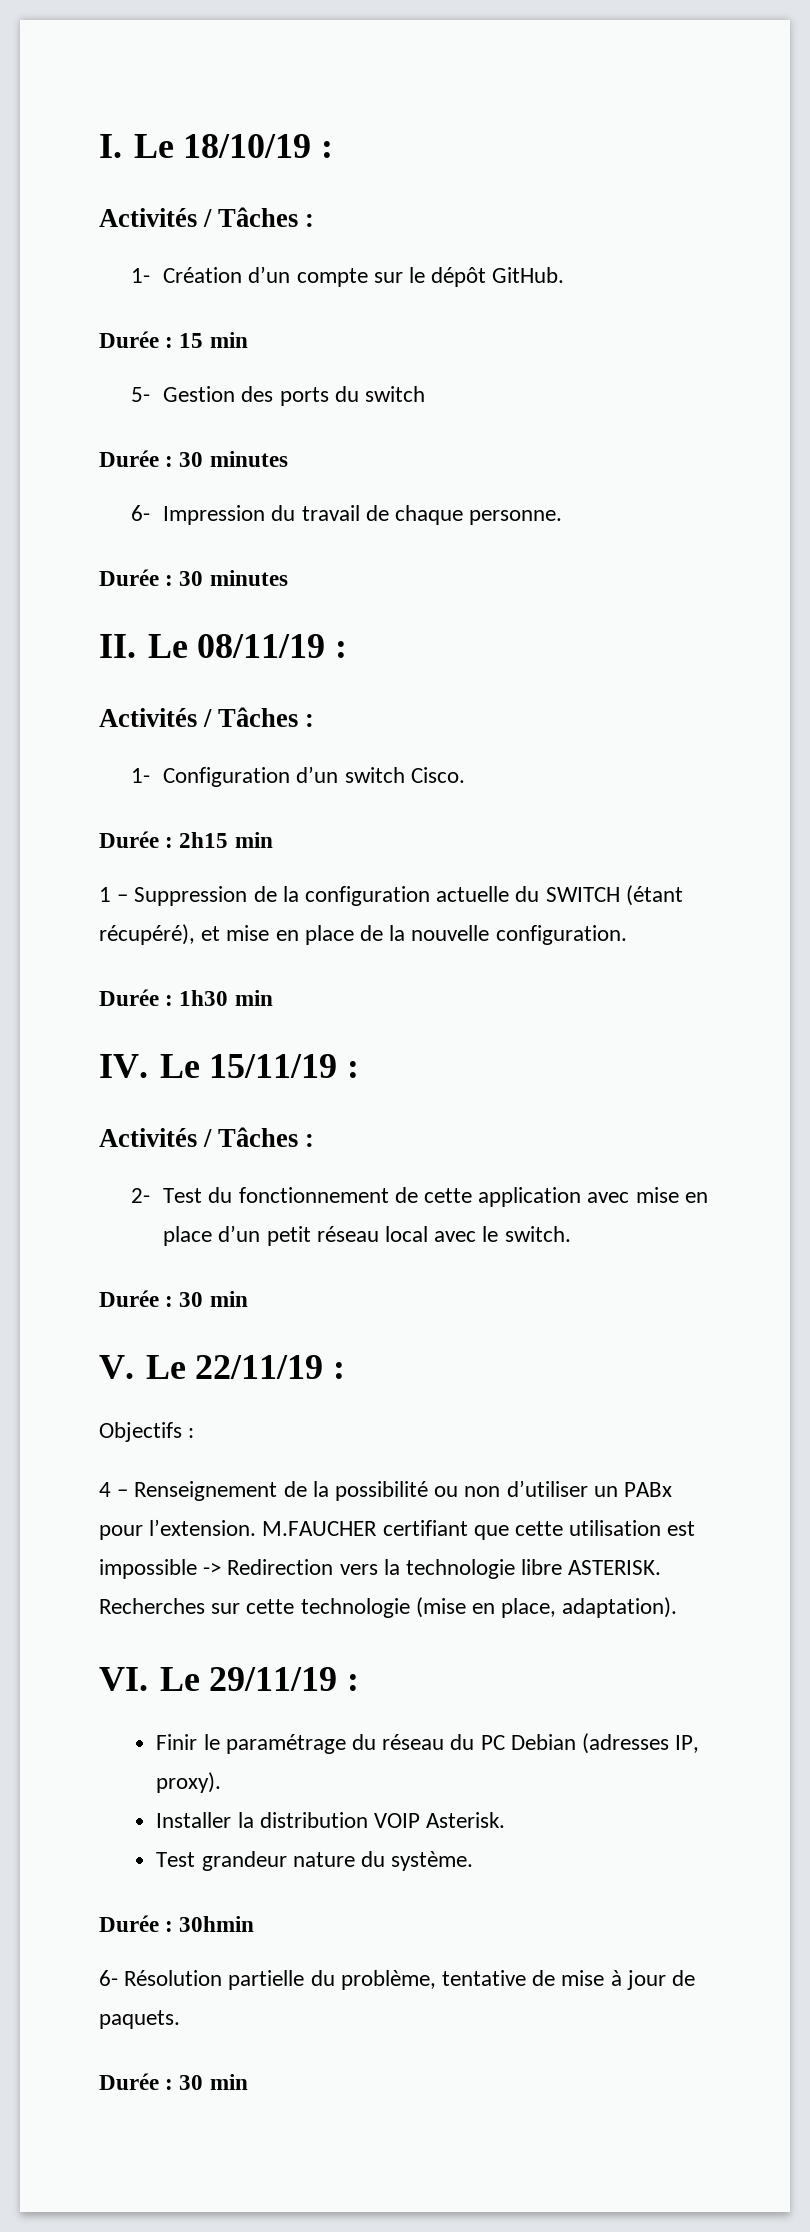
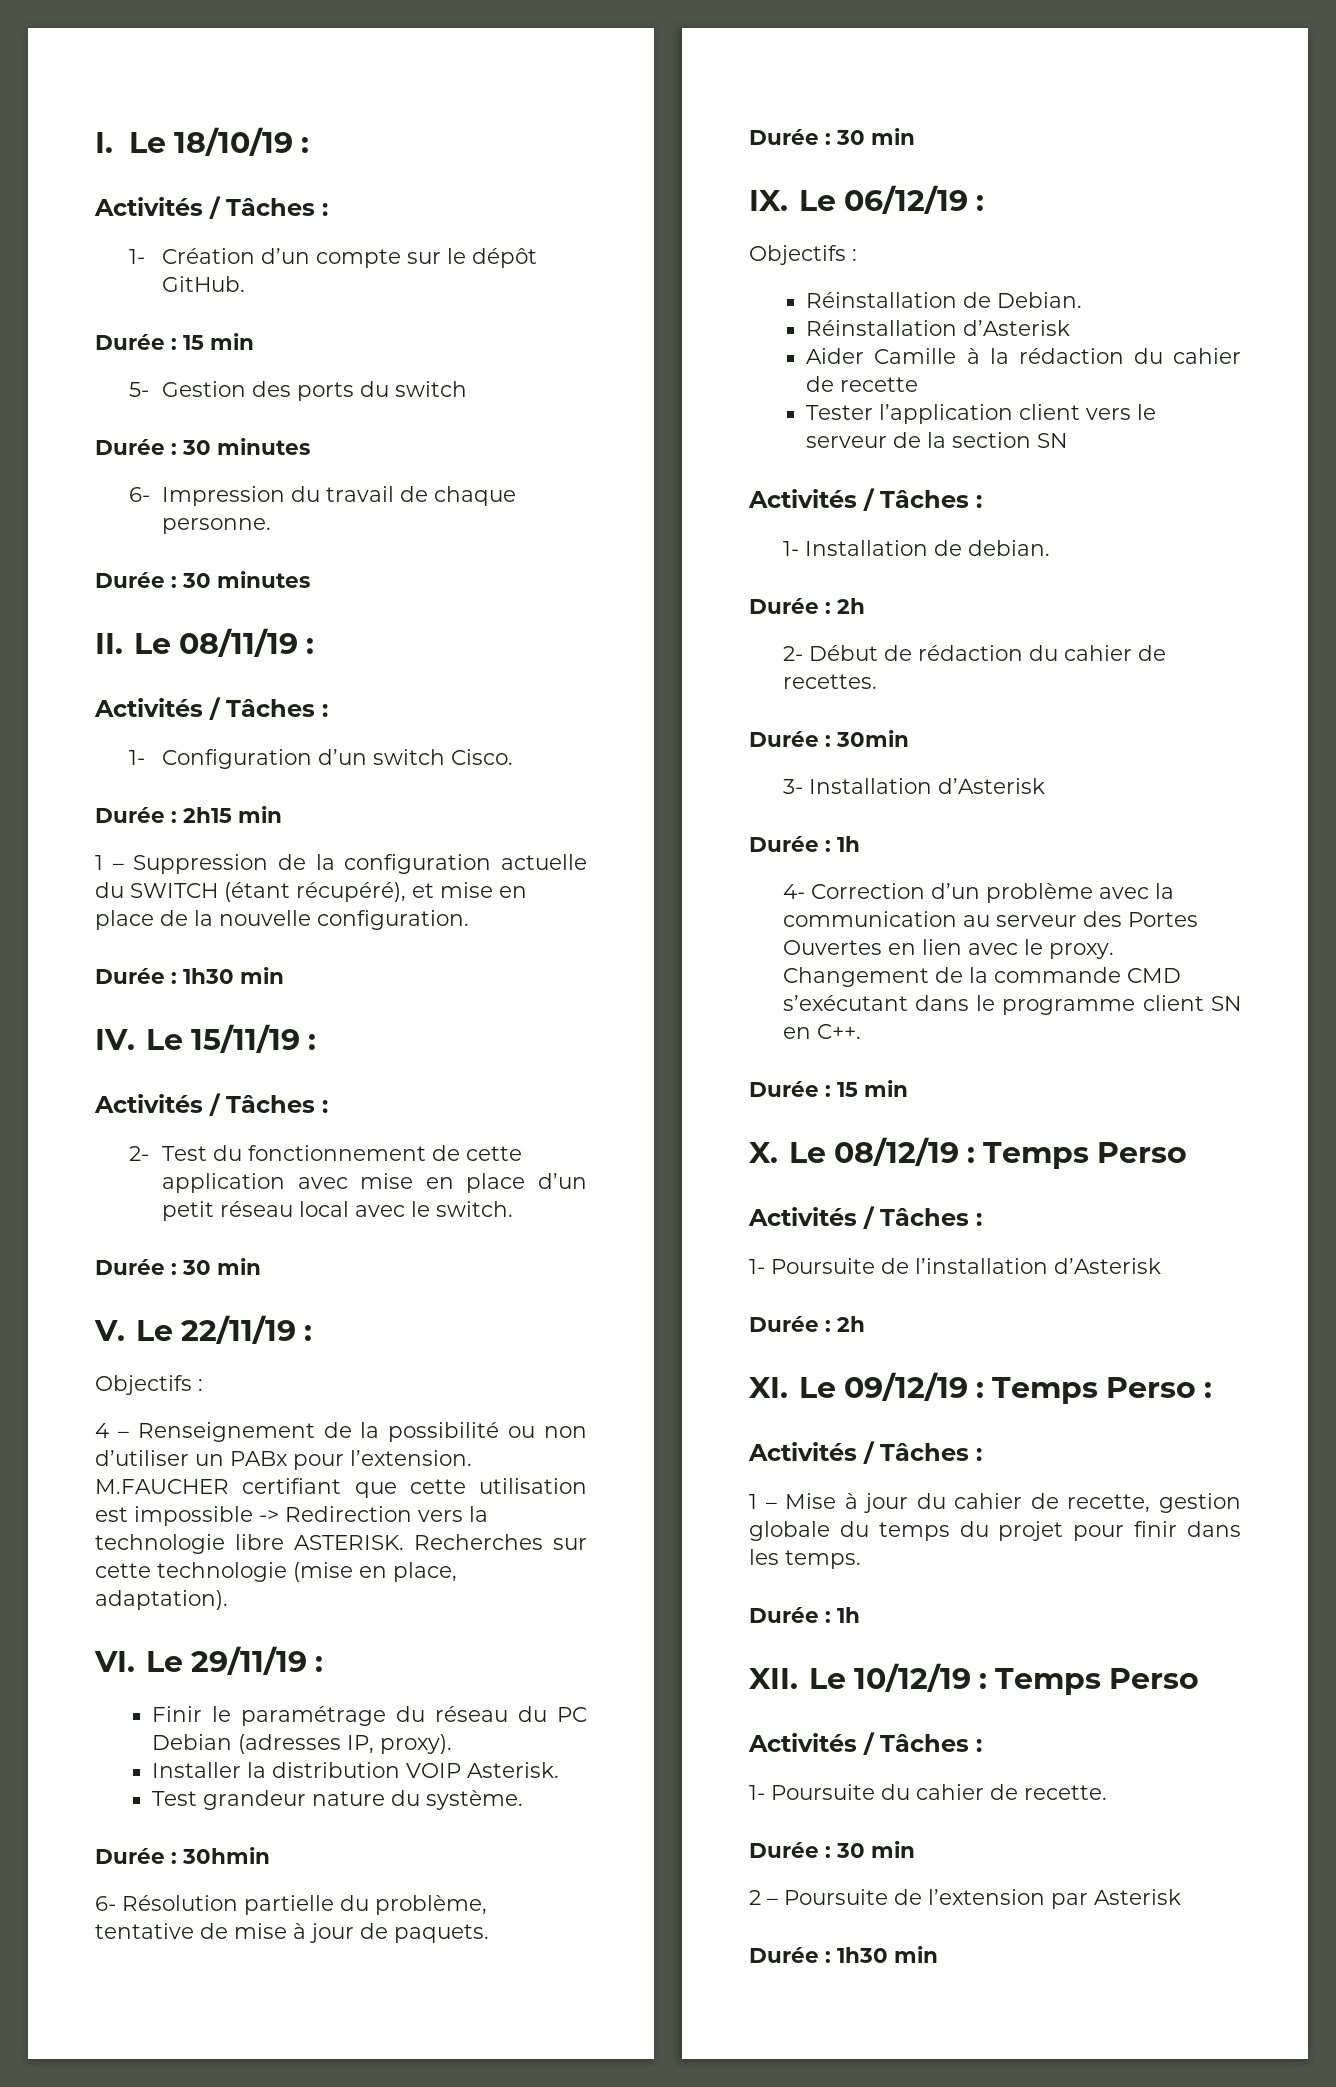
+ IX. Le 06/12/19 :
+ Objectifs :
+ Réinstallation de Debian.
+ Réinstallation d’Asterisk
+ Aider Camille à la rédaction du cahier de recette
+ Tester l’application client vers le serveur de la section SN
+ Activités / Tâches :
+ 1- Installation de debian.
+ Durée : 2h
+ 2- Début de rédaction du cahier de recettes.
+ Durée : 30min
+ 3- Installation d’Asterisk
+ Durée : 1h
+ 4- Correction d’un problème avec la communication au serveur des Portes Ouvertes en lien avec le proxy. Changement de la commande CMD s’exécutant dans le programme client SN en C++.
+ Durée : 15 min
+ X. Le 08/12/19 : Temps Perso
+ Activités / Tâches :
+ 1- Poursuite de l’installation d’Asterisk
+ Durée : 2h
+ XI. Le 09/12/19 : Temps Perso :
+ Activités / Tâches :
+ 1 – Mise à jour du cahier de recette, gestion globale du temps du projet pour finir dans les temps.
+ Durée : 1h
+ XII. Le 10/12/19 : Temps Perso
+ Activités / Tâches :
+ 1- Poursuite du cahier de recette.
+ Durée : 30 min
+ 2 – Poursuite de l’extension par Asterisk
+ Durée : 1h30 min

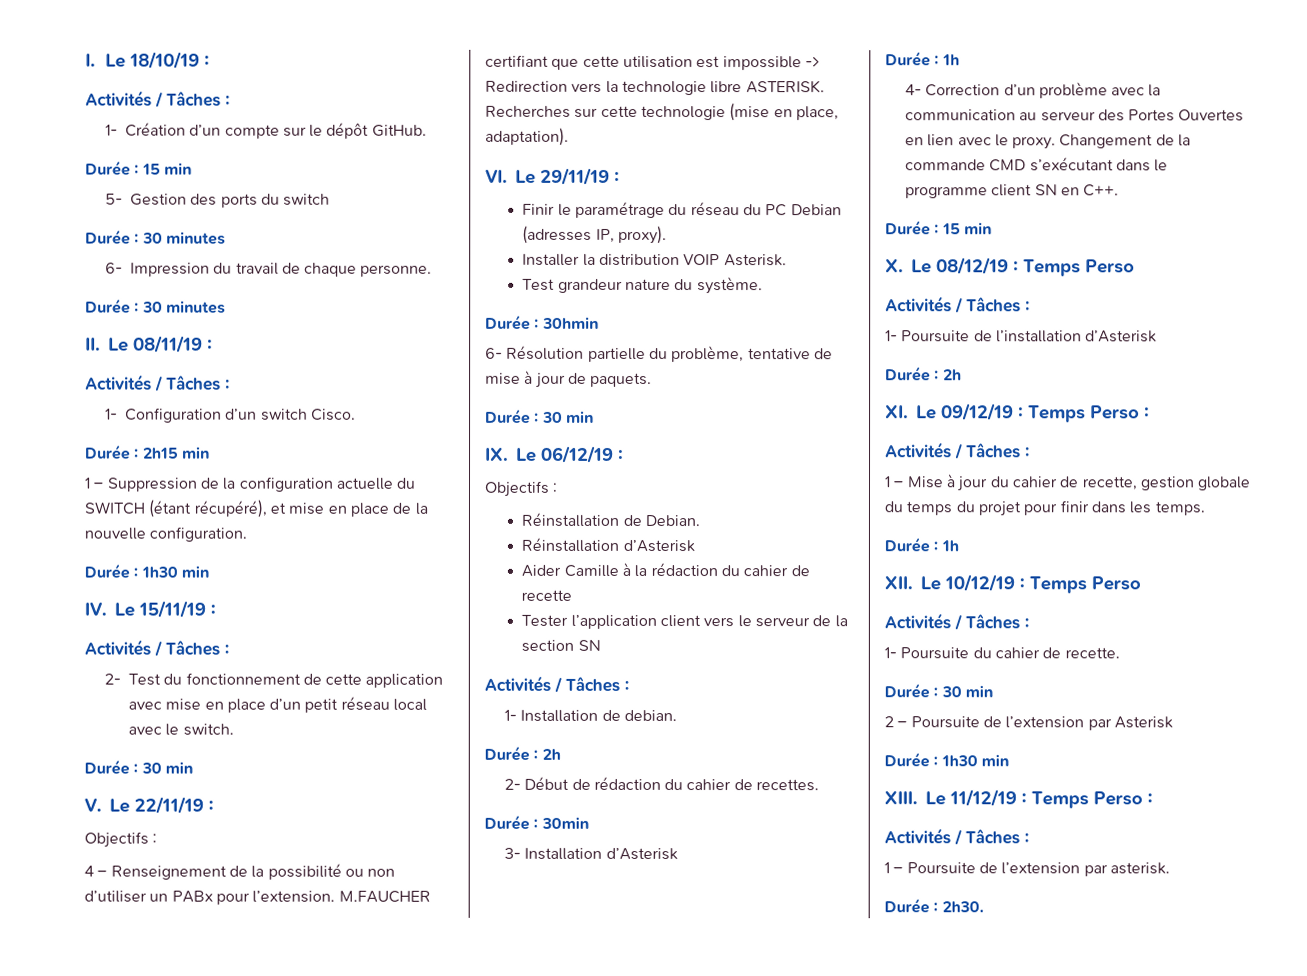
+ XIII. Le 11/12/19 : Temps Perso :
+ Activités / Tâches :
+ 1 – Poursuite de l’extension par asterisk.
+ Durée : 2h30.

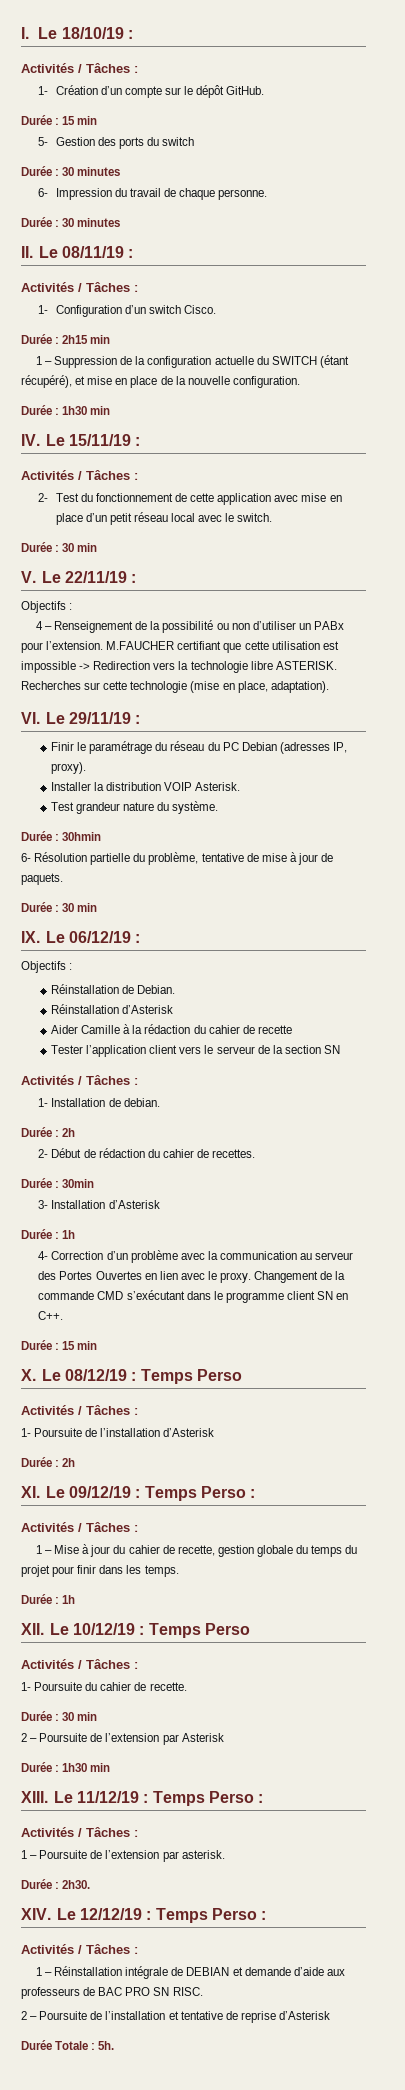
+ XIV. Le 12/12/19 : Temps Perso :
+ Activités / Tâches :
+ 1 – Réinstallation intégrale de DEBIAN et demande d’aide aux professeurs de BAC PRO SN RISC.
+ 2 – Poursuite de l’installation et tentative de reprise d’Asterisk
+ Durée Totale : 5h.

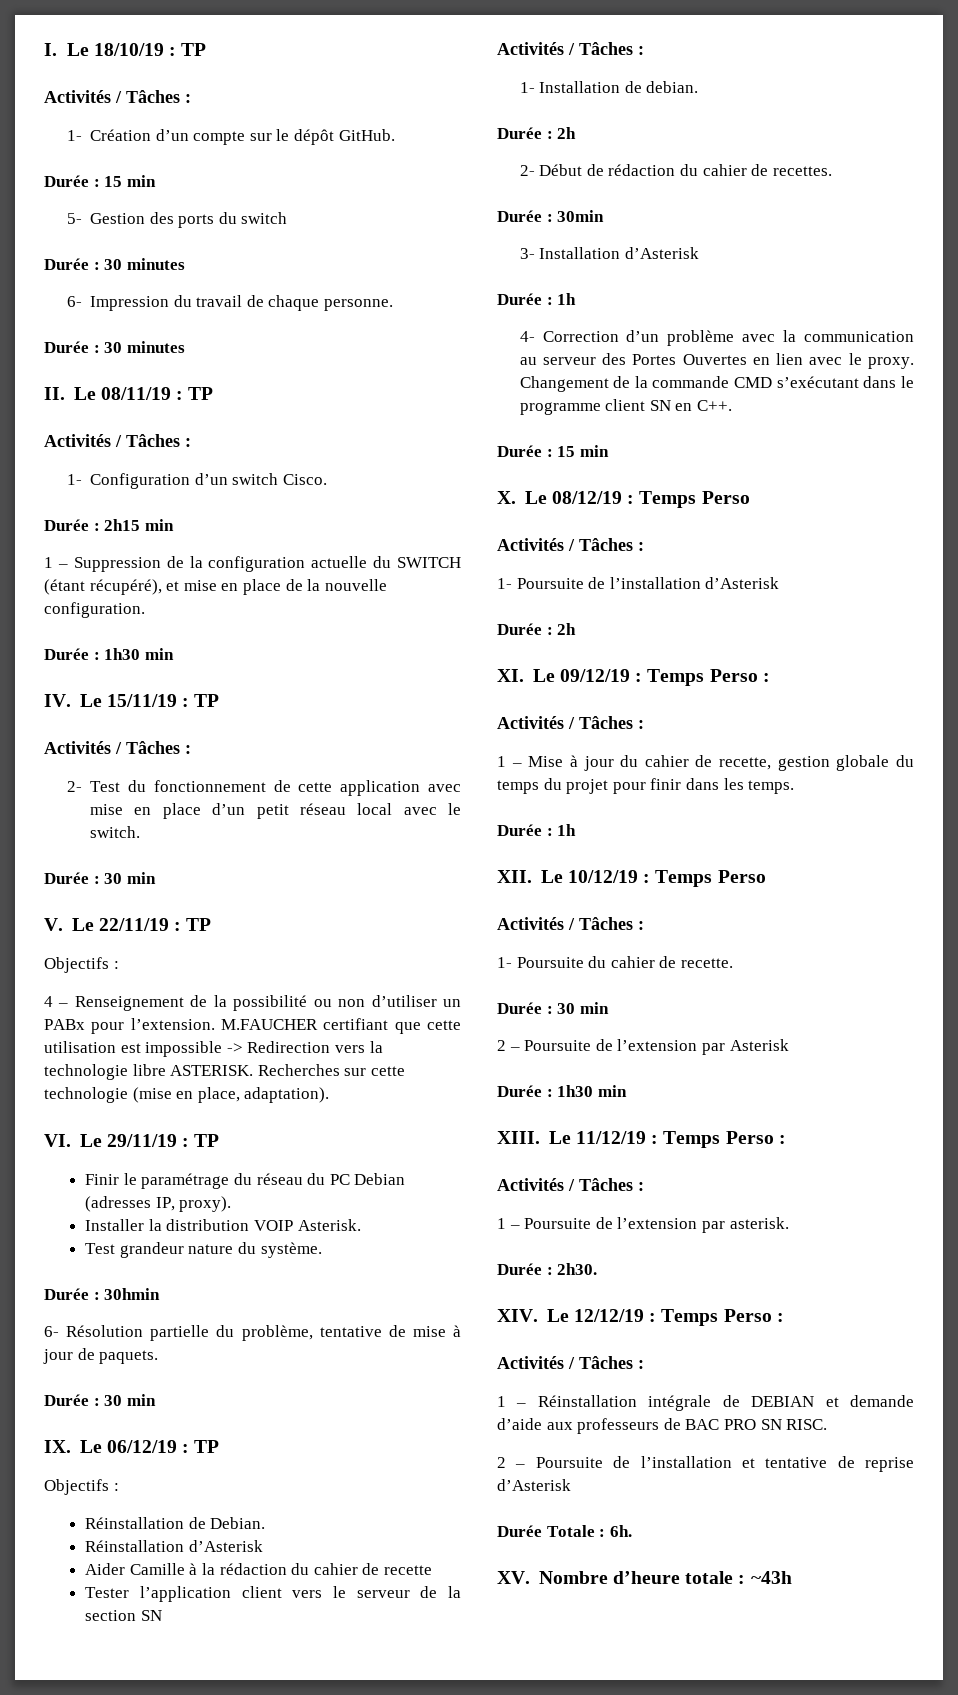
- I. Le 18/10/19 :
+ I. Le 18/10/19 : TP
- II. Le 08/11/19 :
+ II. Le 08/11/19 : TP
- IV. Le 15/11/19 :
+ IV. Le 15/11/19 : TP
- V. Le 22/11/19 :
+ V. Le 22/11/19 : TP
- VI. Le 29/11/19 :
+ VI. Le 29/11/19 : TP
- IX. Le 06/12/19 :
+ IX. Le 06/12/19 : TP
- Durée Totale : 5h.
+ Durée Totale : 6h.
+ XV. Nombre d’heure totale : ~43h

